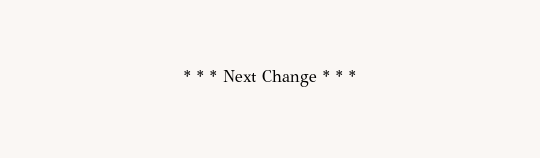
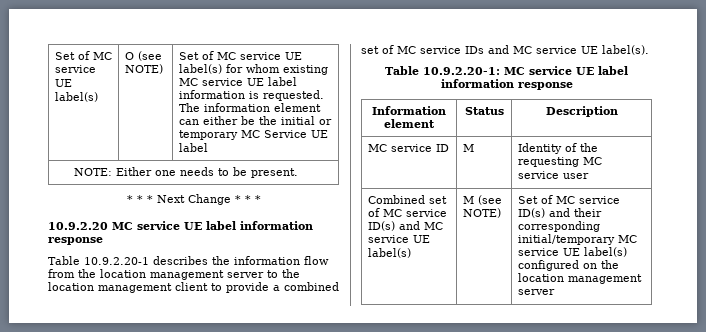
+ Set of MC service UE label(s) | O (see NOTE) | Set of MC service UE label(s) for whom existing MC service UE label information is requested. The information element can either be the initial or temporary MC Service UE label
+ NOTE: Either one needs to be present.
+ 10.9.2.20 MC service UE label information response
+ Table 10.9.2.20-1 describes the information flow from the location management server to the location management client to provide a combined set of MC service IDs and MC service UE label(s).
+ Table 10.9.2.20-1: MC service UE label information response
+ Information element | Status | Description
+ MC service ID | M | Identity of the requesting MC service user
+ Combined set of MC service ID(s) and MC service UE label(s) | M (see NOTE) | Set of MC service ID(s) and their corresponding initial/temporary MC service UE label(s) configured on the location management server

